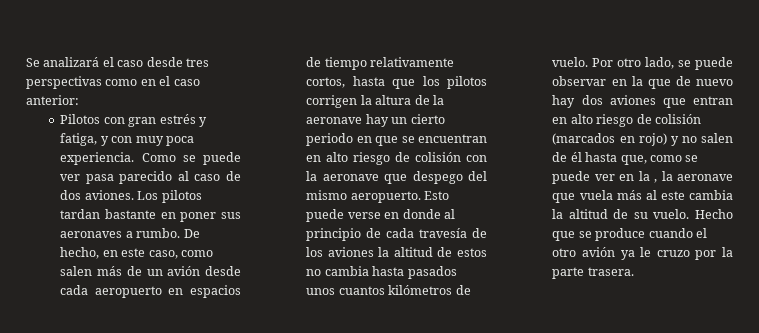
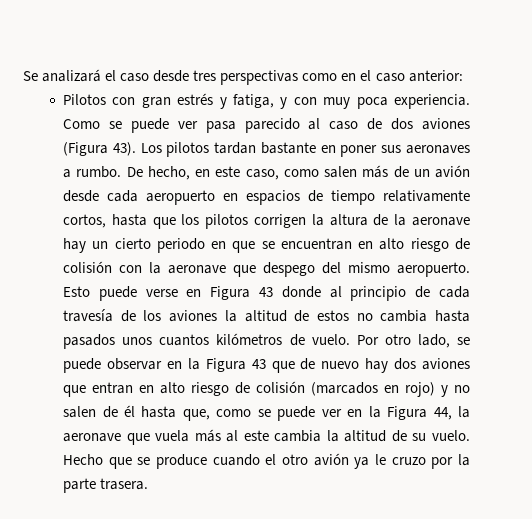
- Como se puede ver pasa parecido al caso de dos aviones.
+ Como se puede ver pasa parecido al caso de dos aviones (Figura 43).
- Esto puede verse en donde al principio de cada travesía de los aviones la altitud de estos no cambia hasta pasados unos cuantos kilómetros de vuelo.
+ Esto puede verse en Figura 43 donde al principio de cada travesía de los aviones la altitud de estos no cambia hasta pasados unos cuantos kilómetros de vuelo.
- Por otro lado, se puede observar en la que de nuevo hay dos aviones que entran en alto riesgo de colisión (marcados en rojo) y no salen de él hasta que, como se puede ver en la , la aeronave que vuela más al este cambia la altitud de su vuelo.
+ Por otro lado, se puede observar en la Figura 43 que de nuevo hay dos aviones que entran en alto riesgo de colisión (marcados en rojo) y no salen de él hasta que, como se puede ver en la Figura 44, la aeronave que vuela más al este cambia la altitud de su vuelo.

